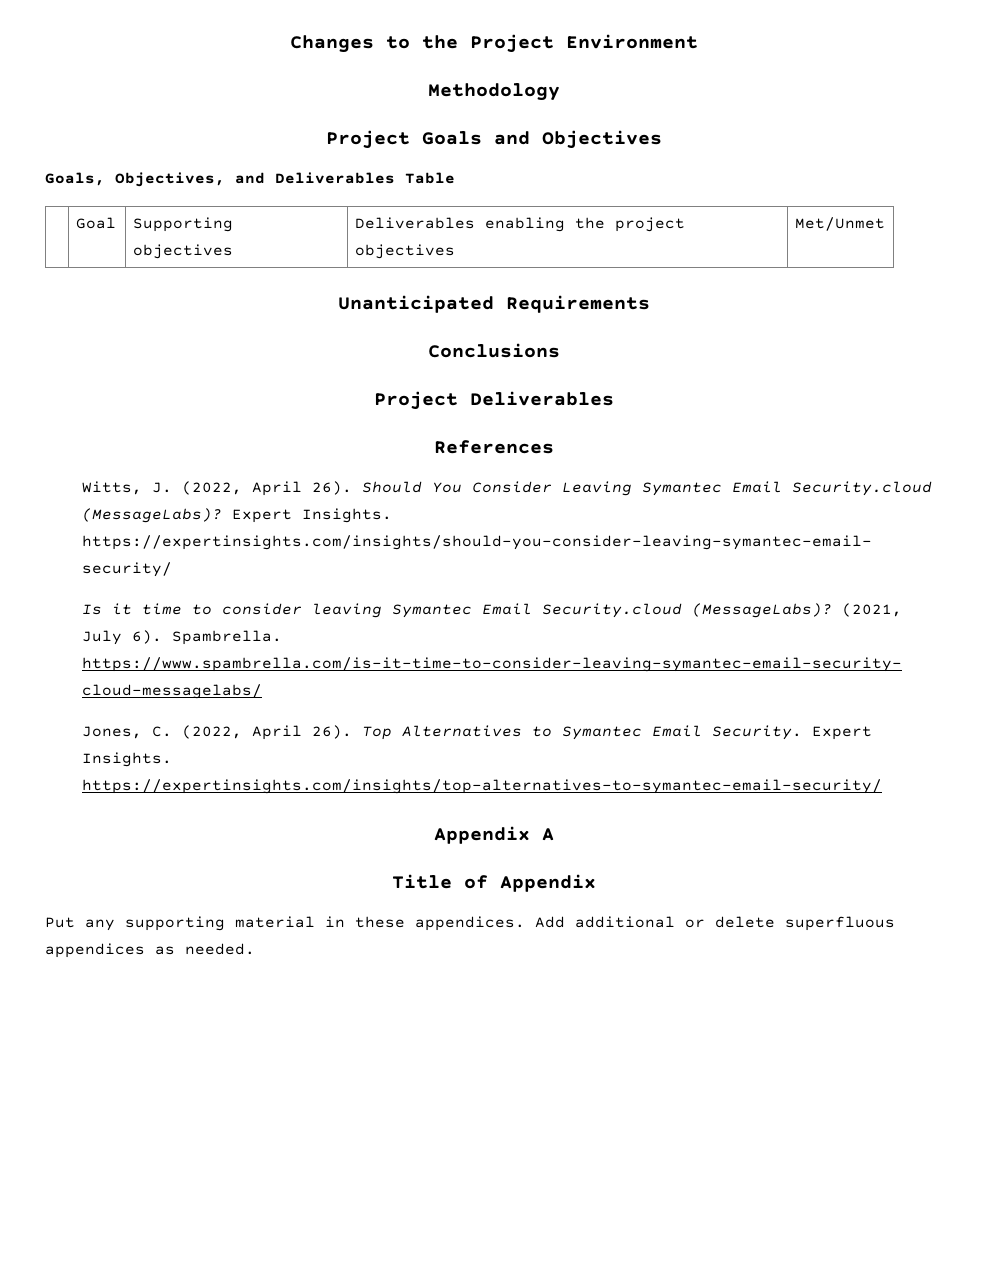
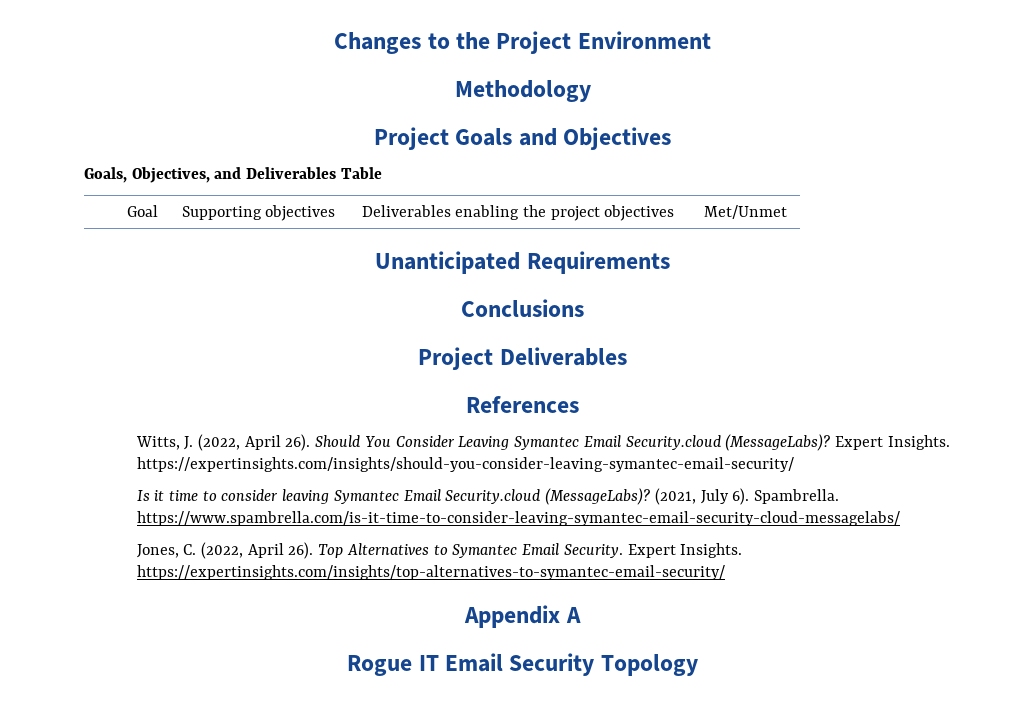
- Title of Appendix
- Put any supporting material in these appendices. Add additional or delete superfluous appendices as needed.
+ Rogue IT Email Security Topology

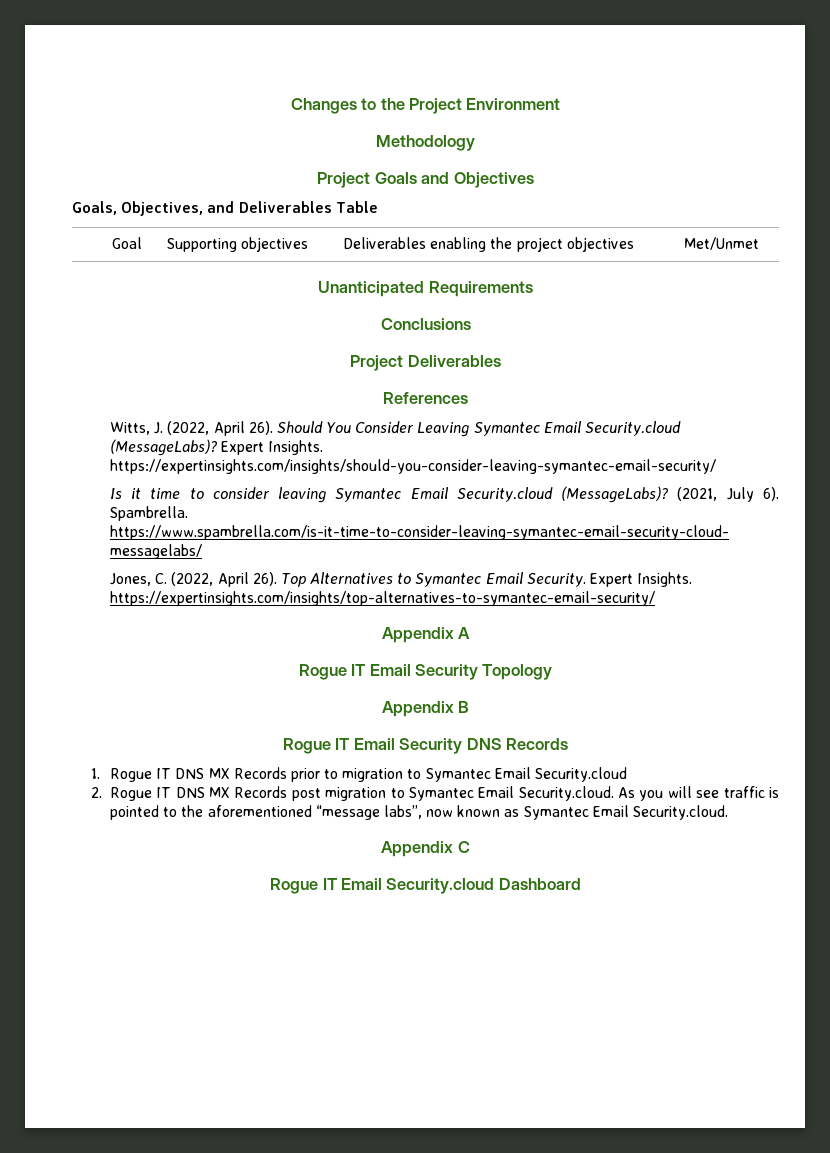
+ Appendix B
+ Rogue IT Email Security DNS Records
+ 1. Rogue IT DNS MX Records prior to migration to Symantec Email Security.cloud
+ 2. Rogue IT DNS MX Records post migration to Symantec Email Security.cloud. As you will see traffic is pointed to the aforementioned “message labs”, now known as Symantec Email Security.cloud.
+ Appendix C
+ Rogue IT Email Security.cloud Dashboard

